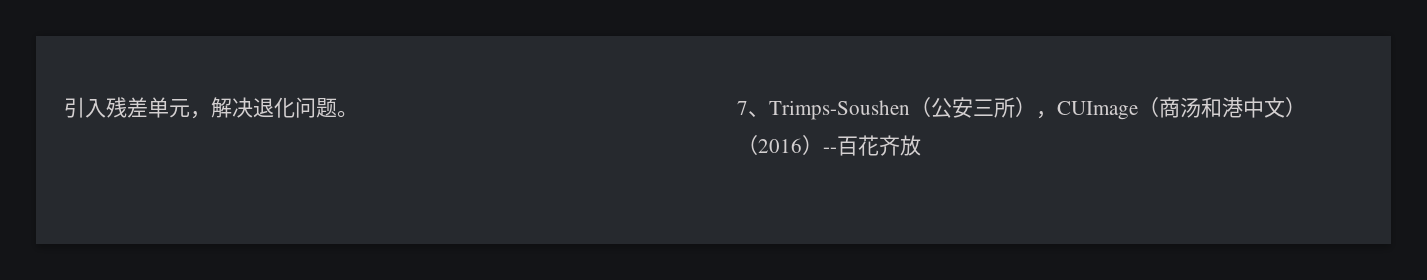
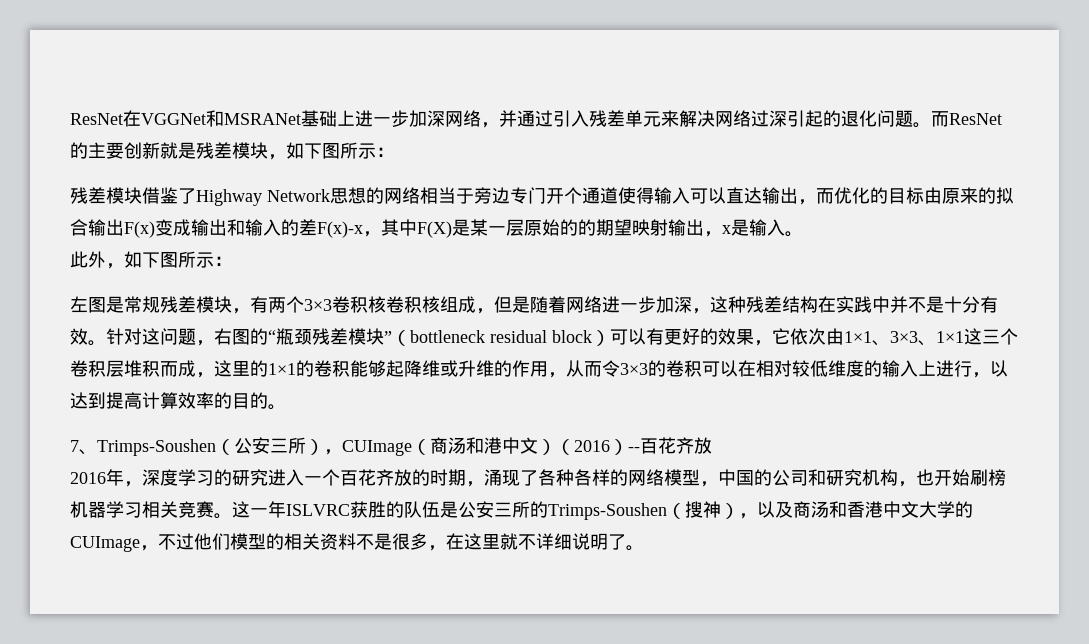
- 引入残差单元，解决退化问题。
+ ResNet在VGGNet和MSRANet基础上进一步加深网络，并通过引入残差单元来解决网络过深引起的退化问题。而ResNet的主要创新就是残差模块，如下图所示：
+ 残差模块借鉴了Highway Network思想的网络相当于旁边专门开个通道使得输入可以直达输出，而优化的目标由原来的拟合输出F(x)变成输出和输入的差F(x)-x，其中F(X)是某一层原始的的期望映射输出，x是输入。
+ 此外，如下图所示：
+ 左图是常规残差模块，有两个3×3卷积核卷积核组成，但是随着网络进一步加深，这种残差结构在实践中并不是十分有效。针对这问题，右图的“瓶颈残差模块”（bottleneck residual block）可以有更好的效果，它依次由1×1、3×3、1×1这三个卷积层堆积而成，这里的1×1的卷积能够起降维或升维的作用，从而令3×3的卷积可以在相对较低维度的输入上进行，以达到提高计算效率的目的。
+ 2016年，深度学习的研究进入一个百花齐放的时期，涌现了各种各样的网络模型，中国的公司和研究机构，也开始刷榜机器学习相关竞赛。这一年ISLVRC获胜的队伍是公安三所的Trimps-Soushen（搜神），以及商汤和香港中文大学的CUImage，不过他们模型的相关资料不是很多，在这里就不详细说明了。

